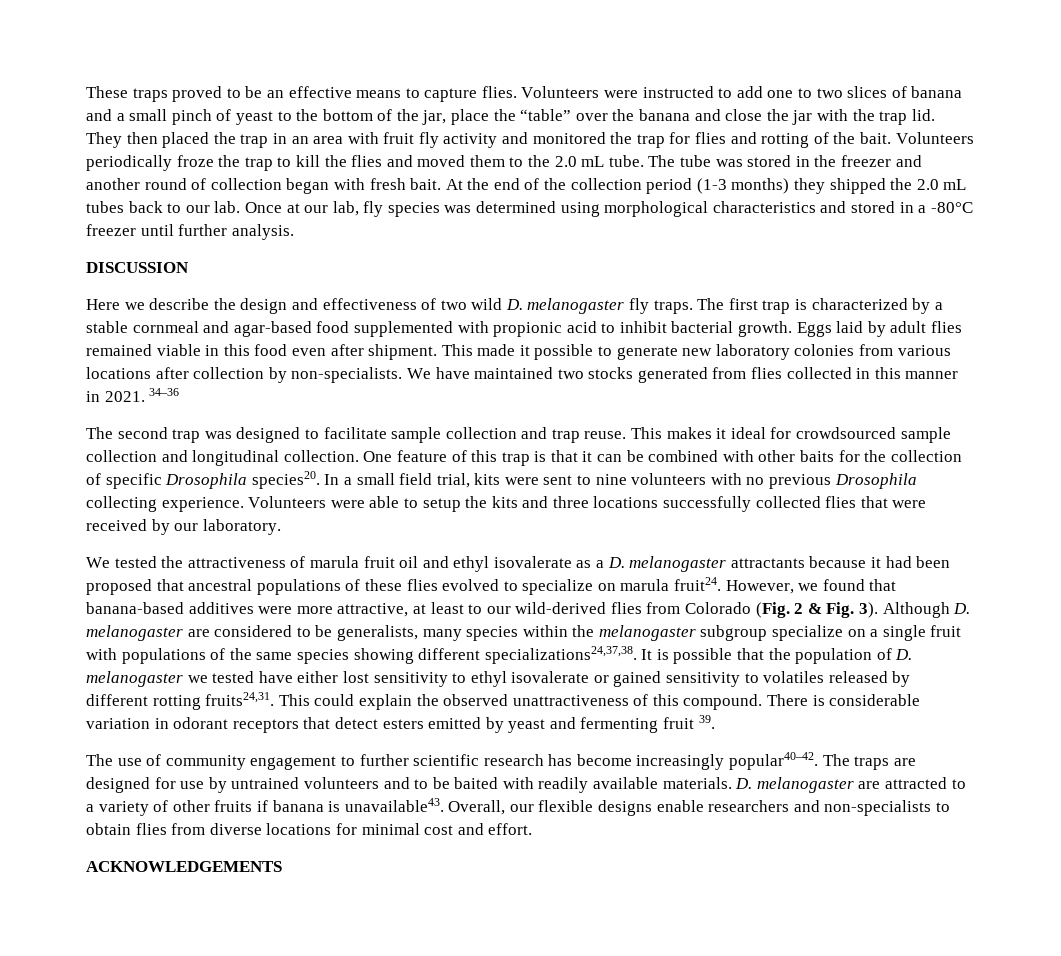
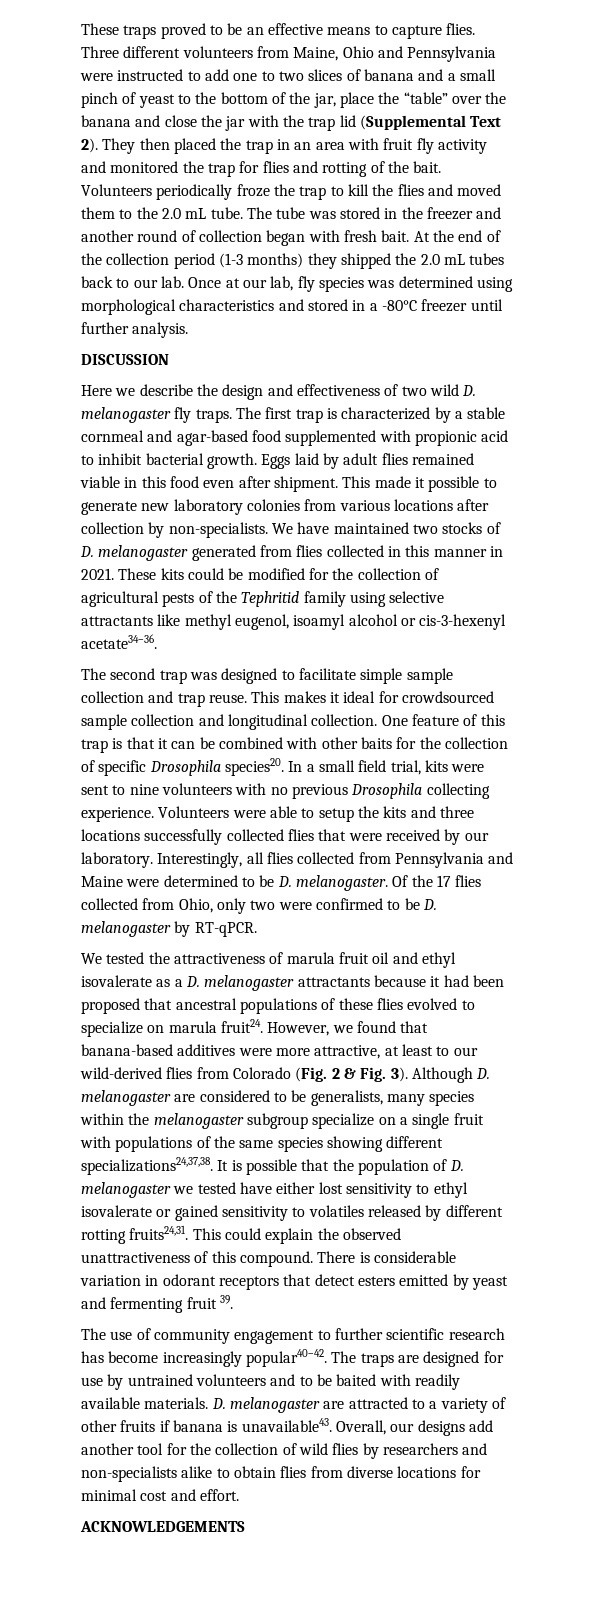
- Volunteers were instructed to add one to two slices of banana and a small pinch of yeast to the bottom of the jar, place the “table” over the banana and close the jar with the trap lid.
+ Three different volunteers from Maine, Ohio and Pennsylvania were instructed to add one to two slices of banana and a small pinch of yeast to the bottom of the jar, place the “table” over the banana and close the jar with the trap lid (Supplemental Text 2).
- We have maintained two stocks generated from flies collected in this manner in 2021.
+ We have maintained two stocks of D. melanogaster generated from flies collected in this manner in 2021.
- 34–36
+ These kits could be modified for the collection of agricultural pests of the Tephritid family using selective attractants like methyl eugenol, isoamyl alcohol or cis-3-hexenyl acetate34–36.
- The second trap was designed to facilitate sample collection and trap reuse.
+ The second trap was designed to facilitate simple sample collection and trap reuse.
+ Interestingly, all flies collected from Pennsylvania and Maine were determined to be D. melanogaster. Of the 17 flies collected from Ohio, only two were confirmed to be D. melanogaster by RT-qPCR.
- Overall, our flexible designs enable researchers and non-specialists to obtain flies from diverse locations for minimal cost and effort.
+ Overall, our designs add another tool for the collection of wild flies by researchers and non-specialists alike to obtain flies from diverse locations for minimal cost and effort.

